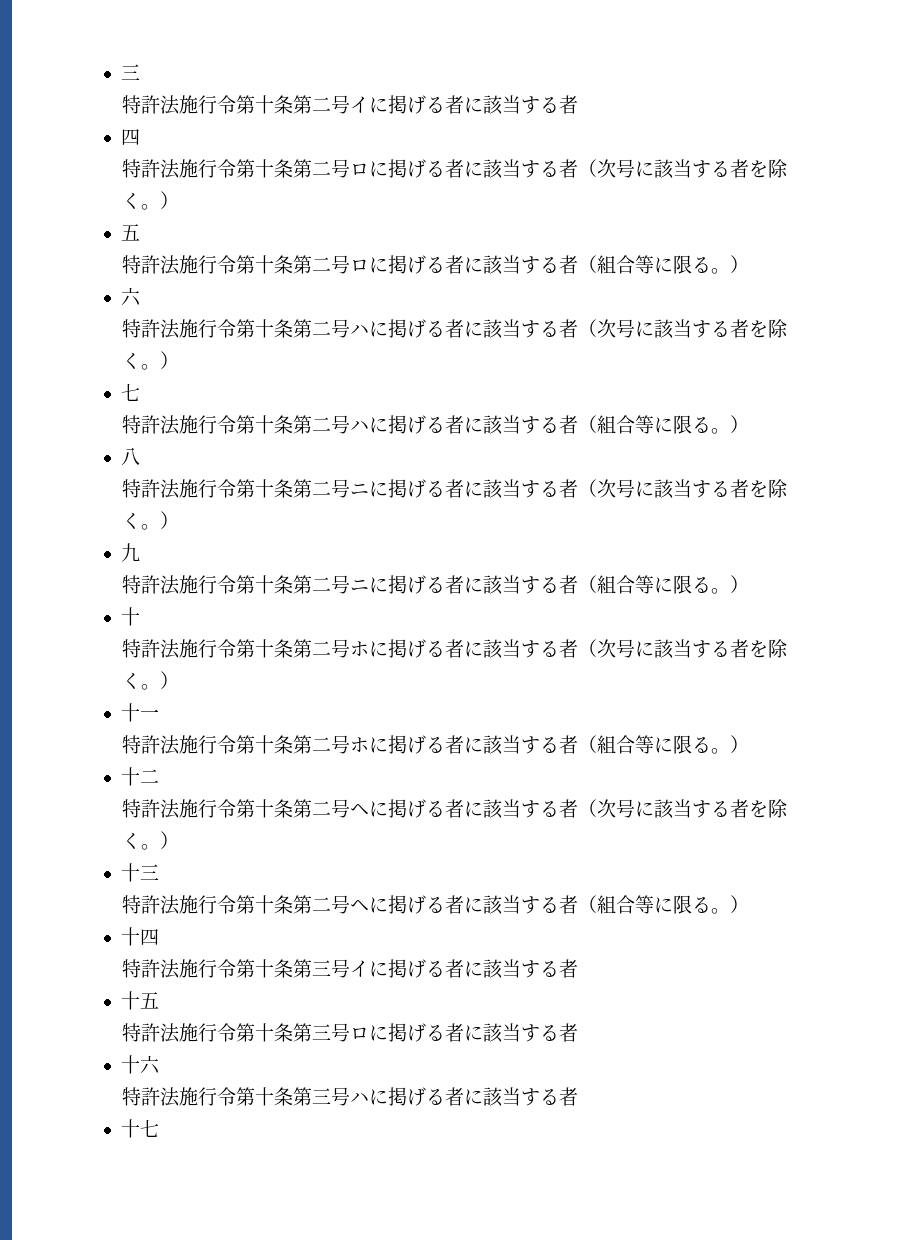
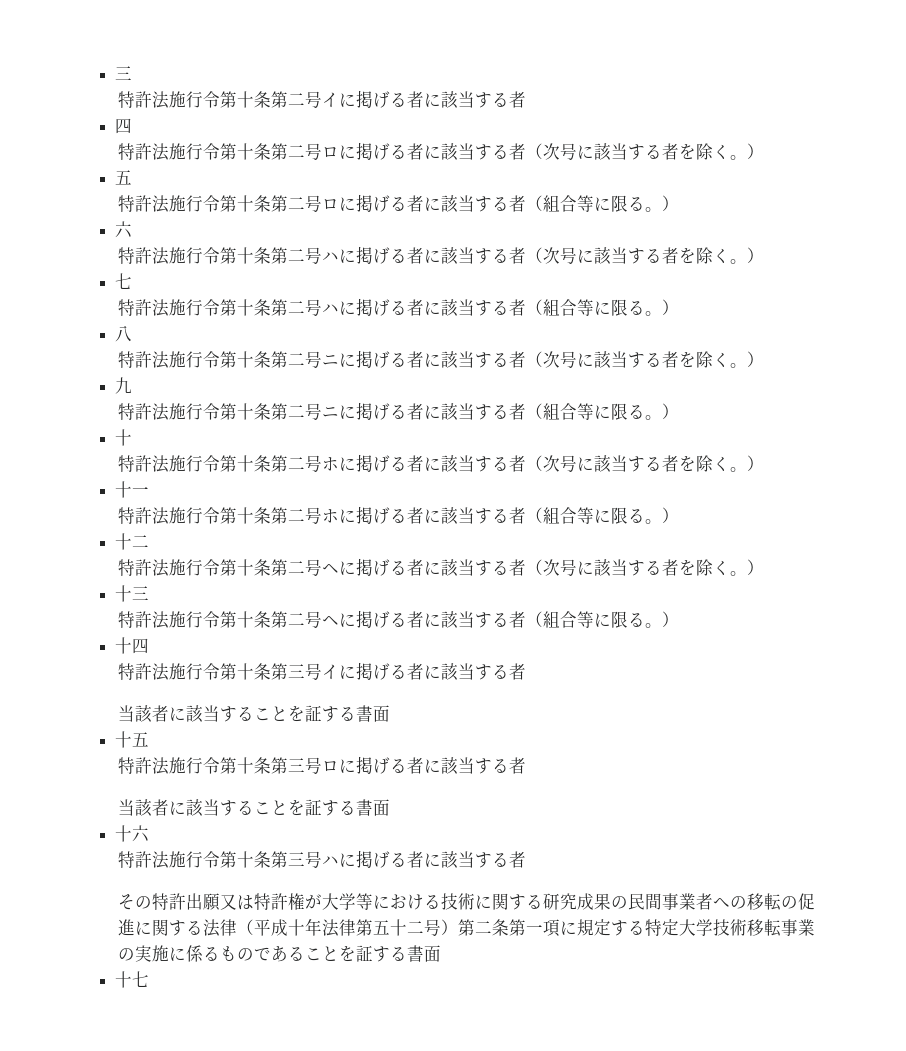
  特許法施行令第十条第三号イに掲げる者に該当する者
+ 当該者に該当することを証する書面
  特許法施行令第十条第三号ロに掲げる者に該当する者
+ 当該者に該当することを証する書面
+ その特許出願又は特許権が大学等における技術に関する研究成果の民間事業者への移転の促進に関する法律（平成十年法律第五十二号）第二条第一項に規定する特定大学技術移転事業の実施に係るものであることを証する書面

